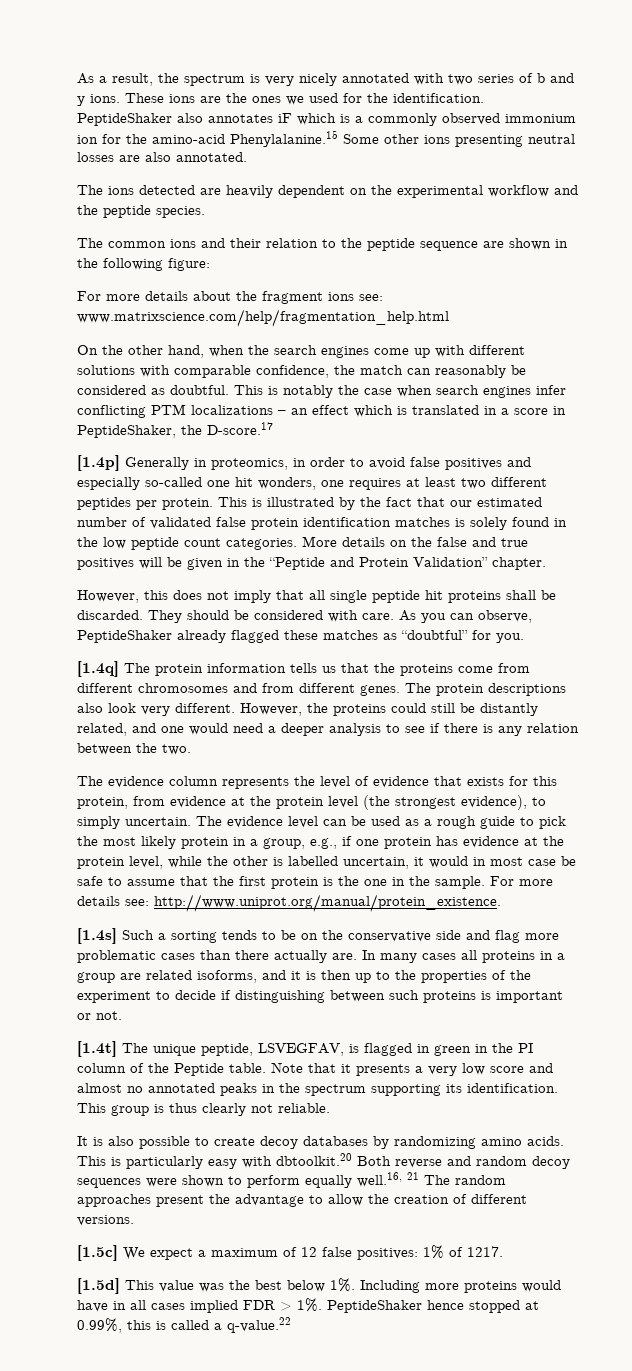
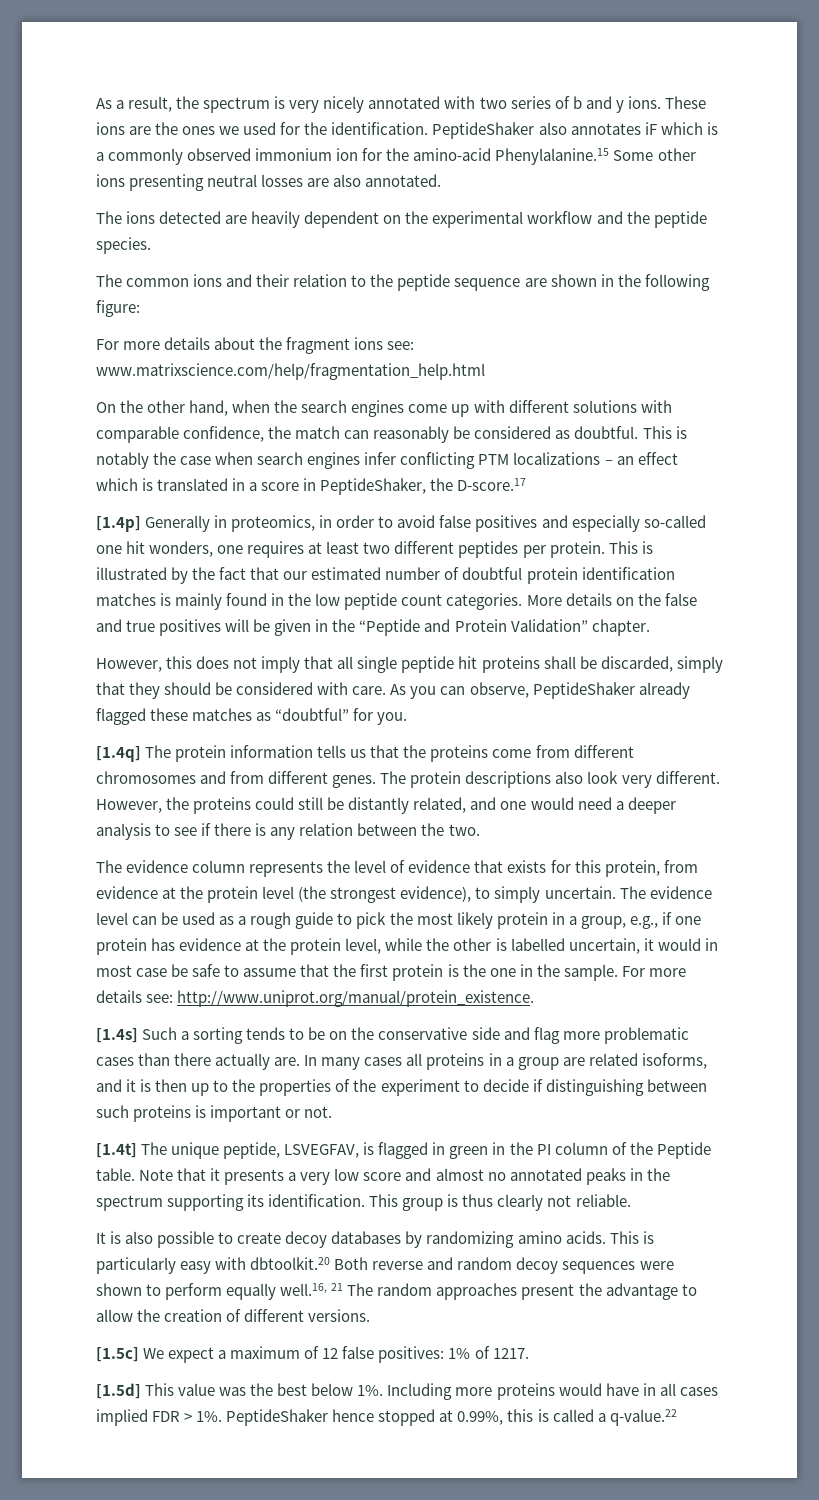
- This is illustrated by the fact that our estimated number of validated false protein identification matches is solely found in the low peptide count categories.
+ This is illustrated by the fact that our estimated number of doubtful protein identification matches is mainly found in the low peptide count categories.
- However, this does not imply that all single peptide hit proteins shall be discarded. They should be considered with care.
+ However, this does not imply that all single peptide hit proteins shall be discarded, simply that they should be considered with care.

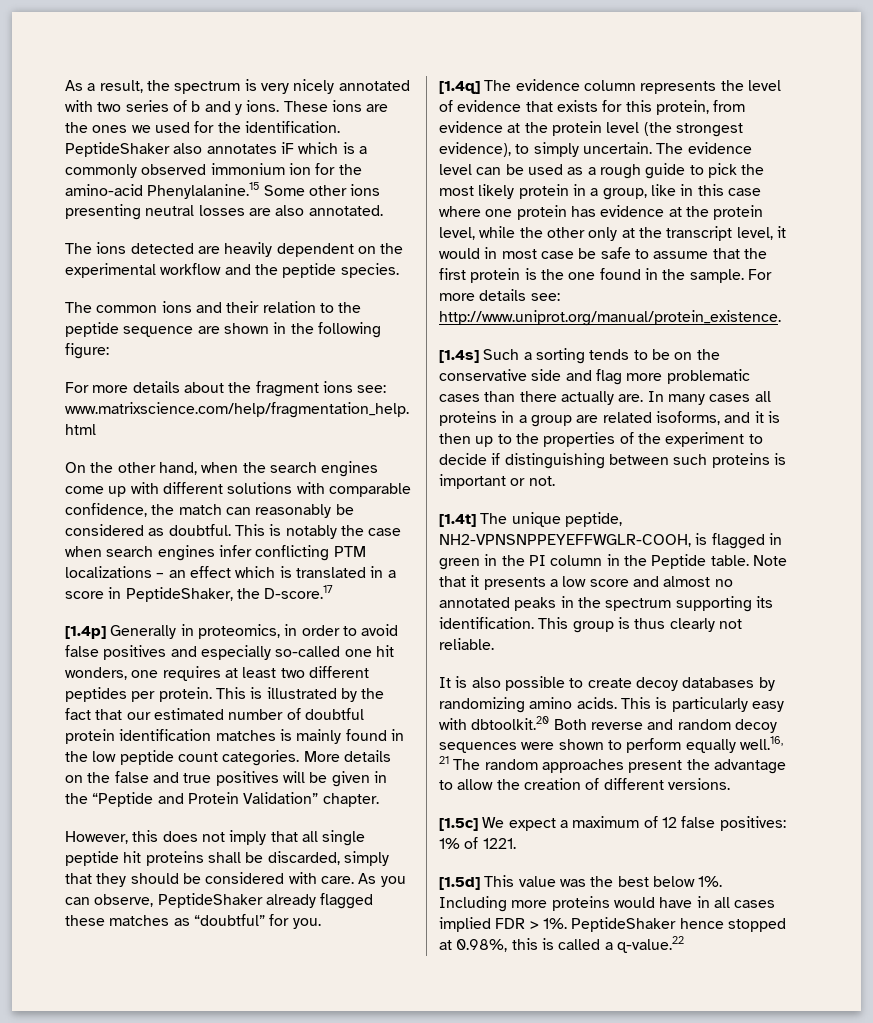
- [1.4q] The protein information tells us that the proteins come from different chromosomes and from different genes. The protein descriptions also look very different. However, the proteins could still be distantly related, and one would need a deeper analysis to see if there is any relation between the two.
- The evidence column represents the level of evidence that exists for this protein, from evidence at the protein level (the strongest evidence), to simply uncertain.
+ [1.4q] The evidence column represents the level of evidence that exists for this protein, from evidence at the protein level (the strongest evidence), to simply uncertain.
- The evidence level can be used as a rough guide to pick the most likely protein in a group, e.g., if one protein has evidence at the protein level, while the other is labelled uncertain, it would in most case be safe to assume that the first protein is the one in the sample.
+ The evidence level can be used as a rough guide to pick the most likely protein in a group, like in this case where one protein has evidence at the protein level, while the other only at the transcript level, it would in most case be safe to assume that the first protein is the one found in the sample.
- [1.4t] The unique peptide, LSVEGFAV, is flagged in green in the PI column of the Peptide table.
+ [1.4t] The unique peptide, NH2-VPNSNPPEYEFFWGLR-COOH, is flagged in green in the PI column in the Peptide table.
- Note that it presents a very low score and almost no annotated peaks in the spectrum supporting its identification.
+ Note that it presents a low score and almost no annotated peaks in the spectrum supporting its identification.
- [1.5c] We expect a maximum of 12 false positives: 1% of 1217.
+ [1.5c] We expect a maximum of 12 false positives: 1% of 1221.
- PeptideShaker hence stopped at 0.99%, this is called a q-value.22
+ PeptideShaker hence stopped at 0.98%, this is called a q-value.22

